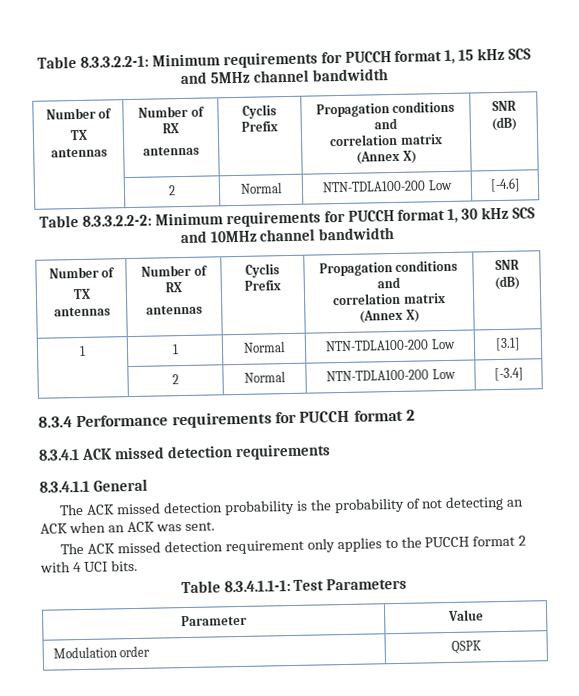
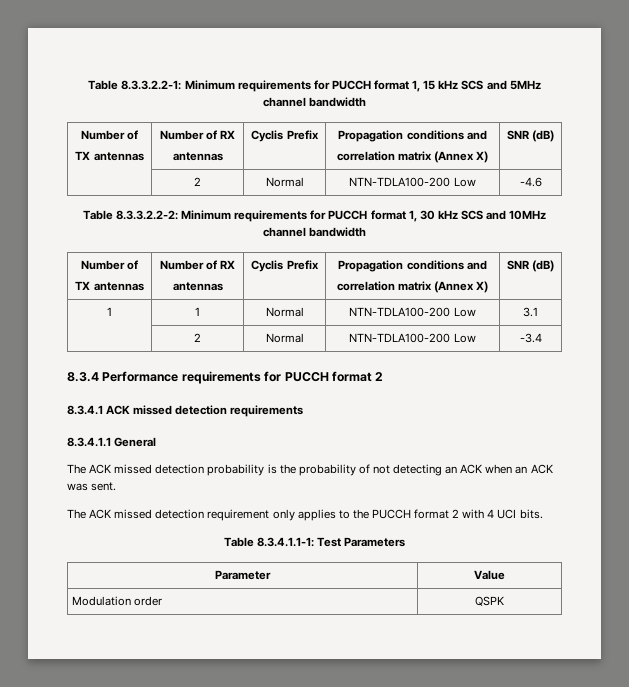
- | 2 | Normal | NTN-TDLA100-200 Low | [-4.6]
+ | 2 | Normal | NTN-TDLA100-200 Low | -4.6
- 1 | 1 | Normal | NTN-TDLA100-200 Low | [3.1]
- | 2 | Normal | NTN-TDLA100-200 Low | [-3.4]
+ 1 | 1 | Normal | NTN-TDLA100-200 Low | 3.1
+ | 2 | Normal | NTN-TDLA100-200 Low | -3.4

